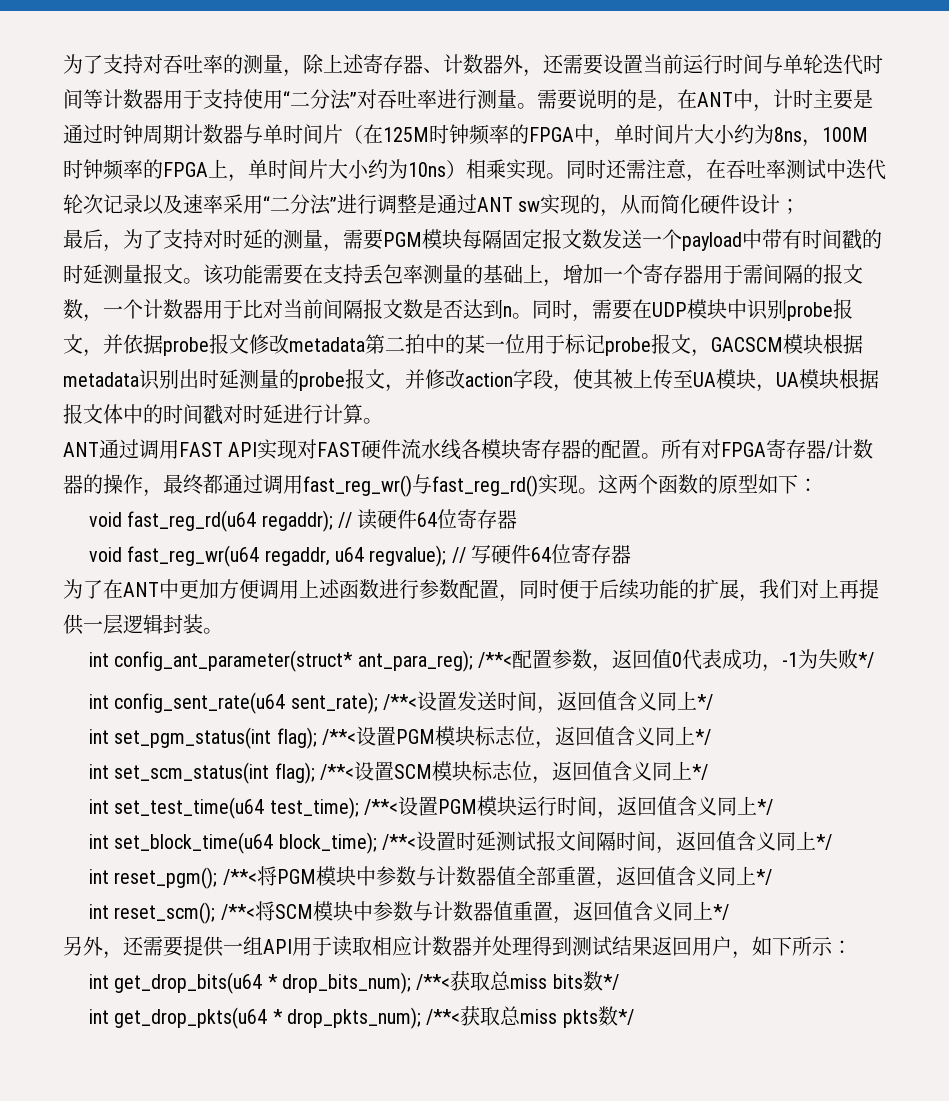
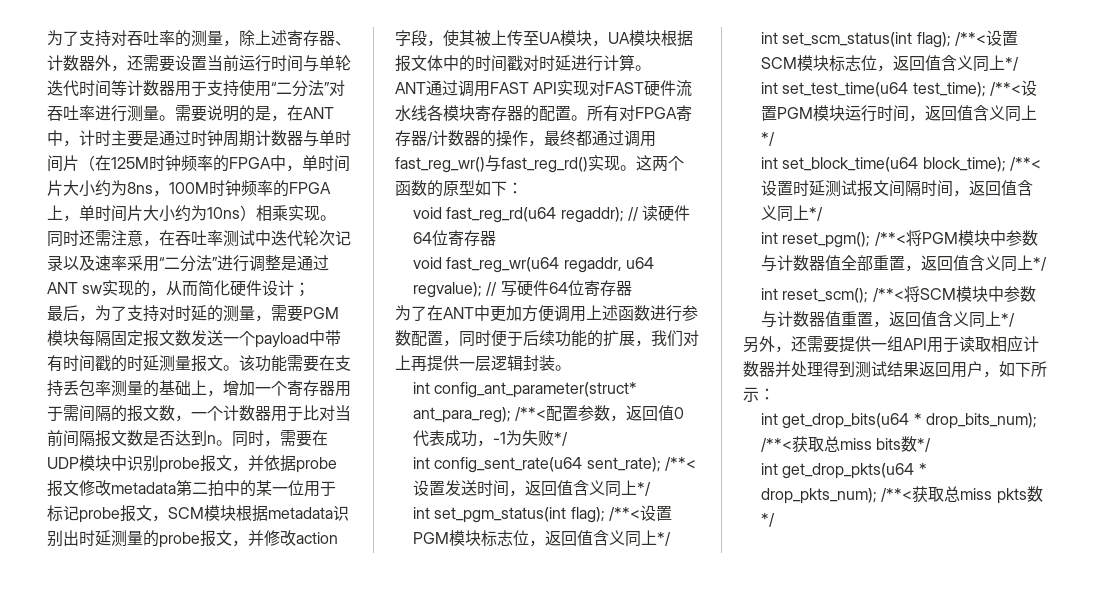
- 同时，需要在UDP模块中识别probe报文，并依据probe报文修改metadata第二拍中的某一位用于标记probe报文，GACSCM模块根据metadata识别出时延测量的probe报文，并修改action字段，使其被上传至UA模块，UA模块根据报文体中的时间戳对时延进行计算。
+ 同时，需要在UDP模块中识别probe报文，并依据probe报文修改metadata第二拍中的某一位用于标记probe报文，SCM模块根据metadata识别出时延测量的probe报文，并修改action字段，使其被上传至UA模块，UA模块根据报文体中的时间戳对时延进行计算。

